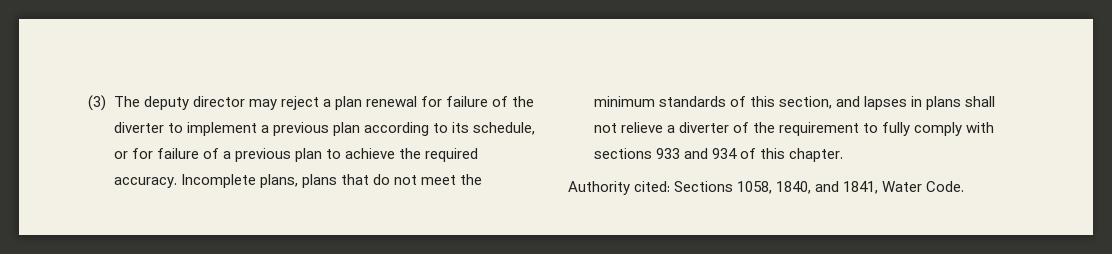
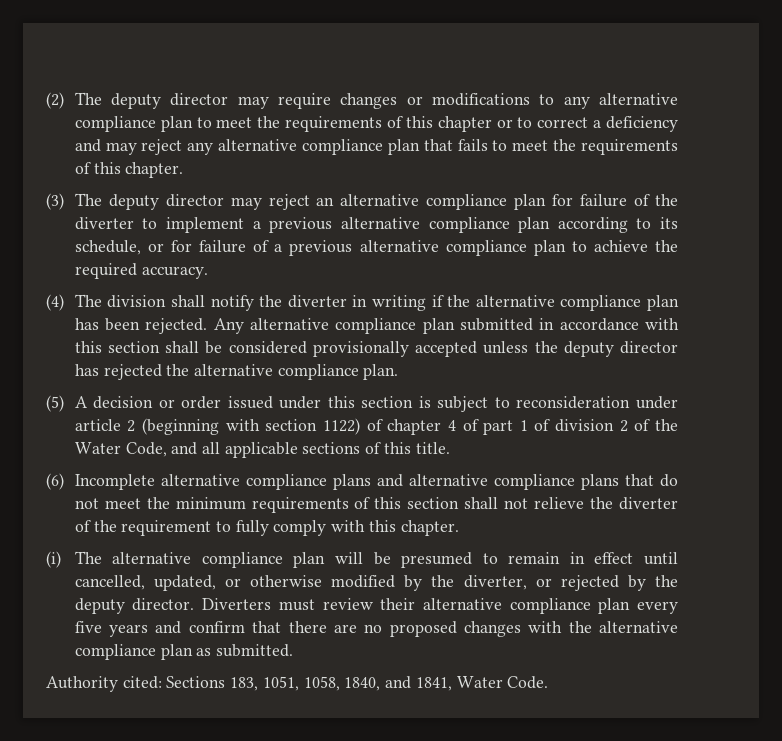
+ (2) The deputy director may require changes or modifications to any alternative compliance plan to meet the requirements of this chapter or to correct a deficiency and may reject any alternative compliance plan that fails to meet the requirements of this chapter.
- (3) The deputy director may reject a plan renewal for failure of the diverter to implement a previous plan according to its schedule, or for failure of a previous plan to achieve the required accuracy. Incomplete plans, plans that do not meet the minimum standards of this section, and lapses in plans shall not relieve a diverter of the requirement to fully comply with sections 933 and 934 of this chapter.
+ (3) The deputy director may reject an alternative compliance plan for failure of the diverter to implement a previous alternative compliance plan according to its schedule, or for failure of a previous alternative compliance plan to achieve the required accuracy.
+ (4) The division shall notify the diverter in writing if the alternative compliance plan has been rejected. Any alternative compliance plan submitted in accordance with this section shall be considered provisionally accepted unless the deputy director has rejected the alternative compliance plan.
+ (5) A decision or order issued under this section is subject to reconsideration under article 2 (beginning with section 1122) of chapter 4 of part 1 of division 2 of the Water Code, and all applicable sections of this title.
+ (6) Incomplete alternative compliance plans and alternative compliance plans that do not meet the minimum requirements of this section shall not relieve the diverter of the requirement to fully comply with this chapter.
+ (i) The alternative compliance plan will be presumed to remain in effect until cancelled, updated, or otherwise modified by the diverter, or rejected by the deputy director. Diverters must review their alternative compliance plan every five years and confirm that there are no proposed changes with the alternative compliance plan as submitted.
- Authority cited: Sections 1058, 1840, and 1841, Water Code.
+ Authority cited: Sections 183, 1051, 1058, 1840, and 1841, Water Code.

